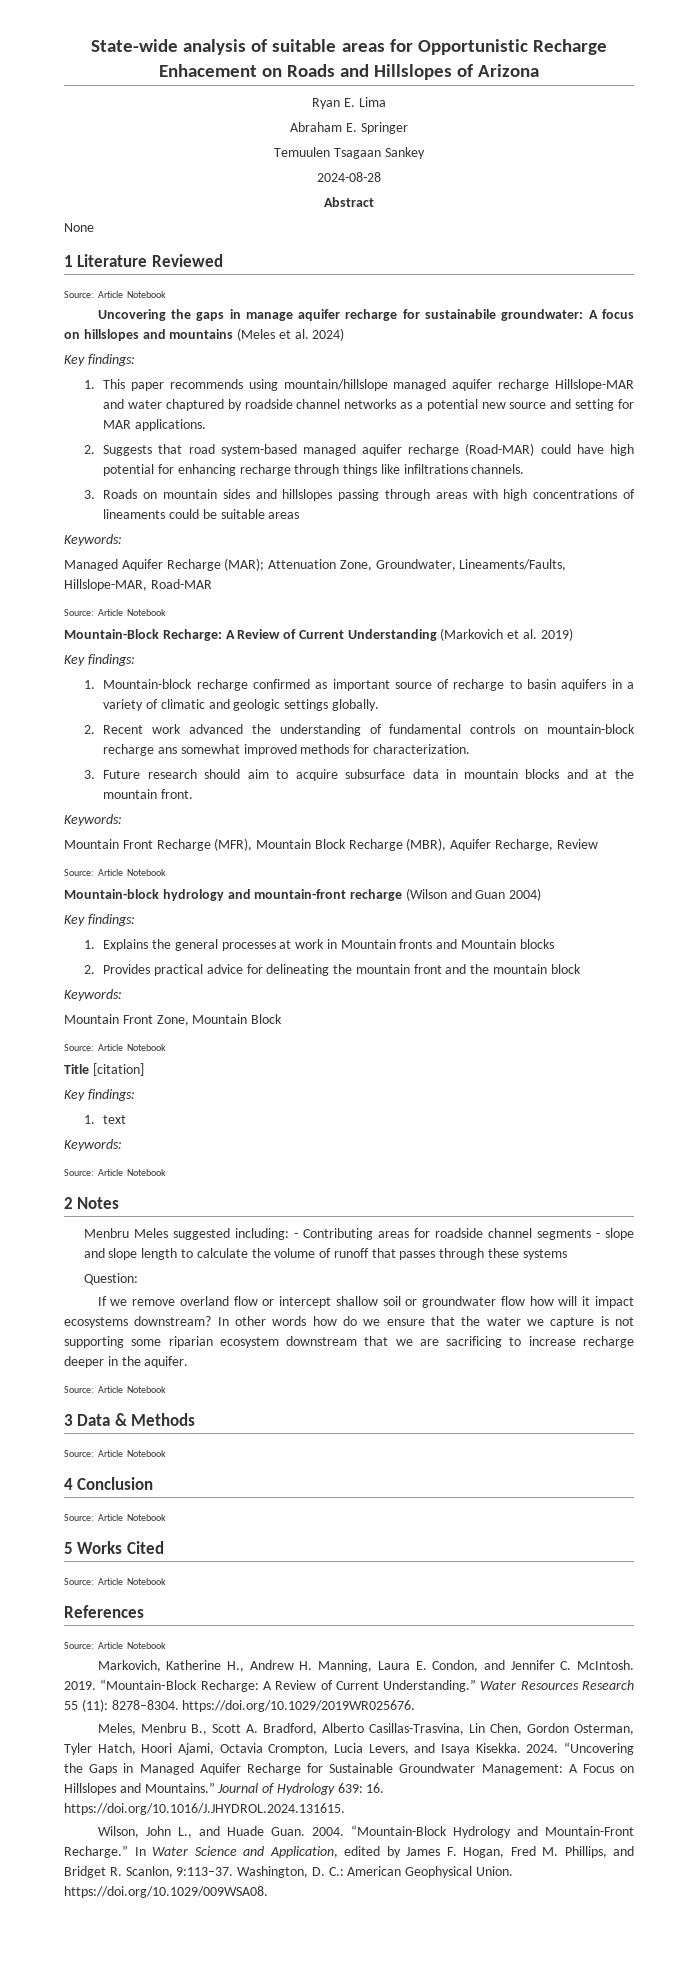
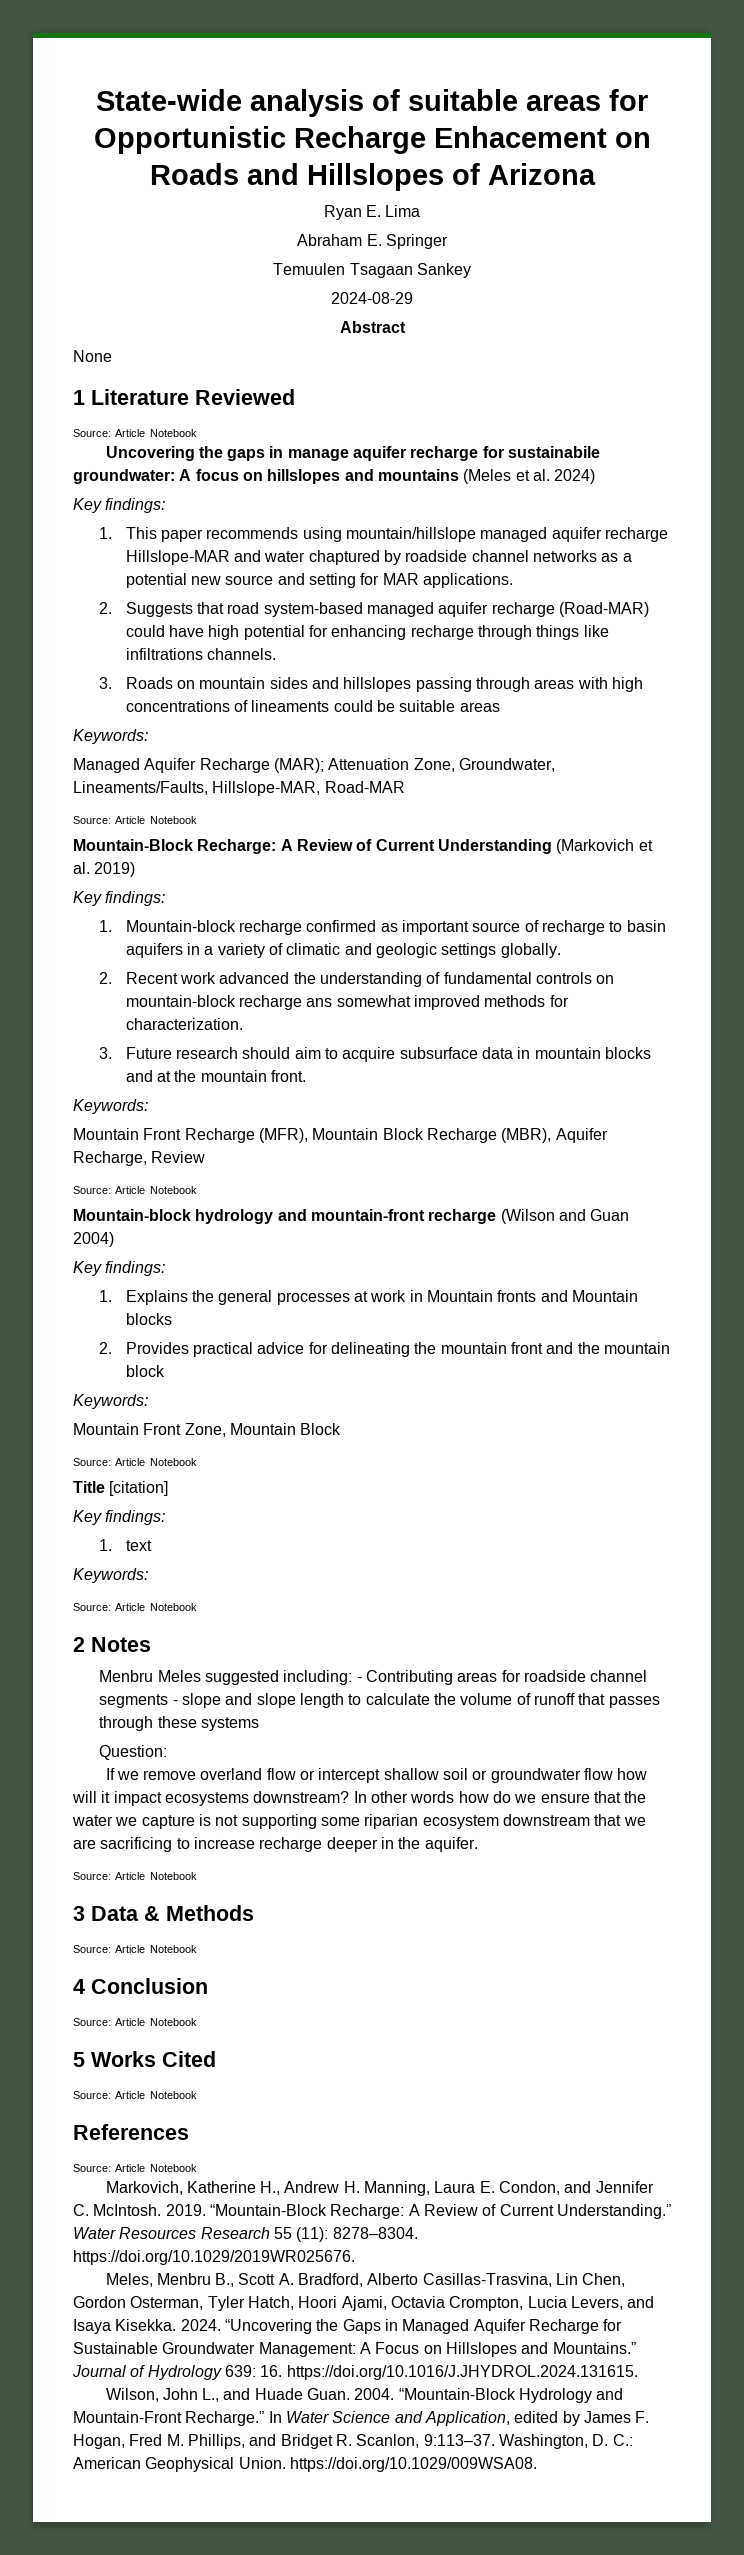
- 2024-08-28
+ 2024-08-29

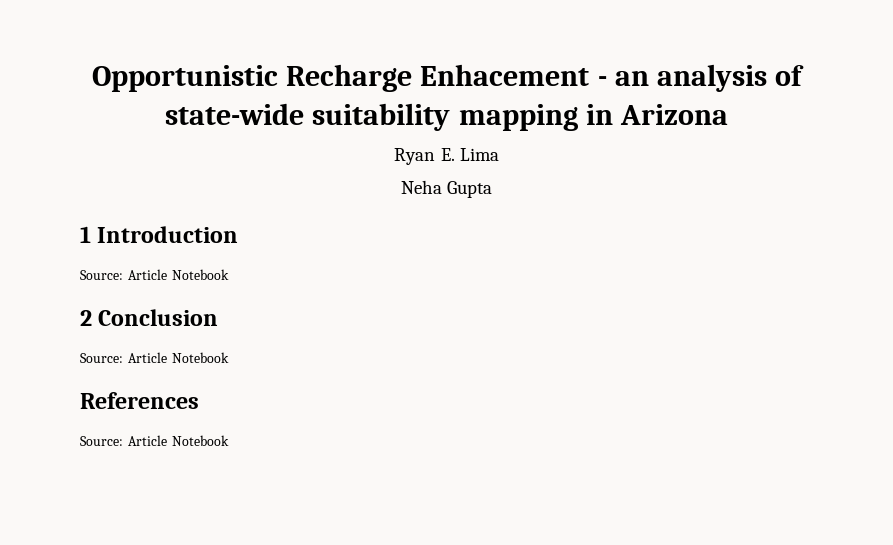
- State-wide analysis of suitable areas for Opportunistic Recharge Enhacement on Roads and Hillslopes of Arizona
+ Opportunistic Recharge Enhacement - an analysis of state-wide suitability mapping in Arizona
  Ryan E. Lima
- Abraham E. Springer
- Temuulen Tsagaan Sankey
- 2024-08-29
- Abstract
- None
- 1 Literature Reviewed
+ Neha Gupta
+ 1 Introduction
  Source: Article Notebook
- Uncovering the gaps in manage aquifer recharge for sustainabile groundwater: A focus on hillslopes and mountains (Meles et al. 2024)
- Key findings:
- 1. This paper recommends using mountain/hillslope managed aquifer recharge Hillslope-MAR and water chaptured by roadside channel networks as a potential new source and setting for MAR applications.
- 2. Suggests that road system-based managed aquifer recharge (Road-MAR) could have high potential for enhancing recharge through things like infiltrations channels.
- 3. Roads on mountain sides and hillslopes passing through areas with high concentrations of lineaments could be suitable areas
- Keywords:
- Managed Aquifer Recharge (MAR); Attenuation Zone, Groundwater, Lineaments/Faults, Hillslope-MAR, Road-MAR
- Source: Article Notebook
- Mountain-Block Recharge: A Review of Current Understanding (Markovich et al. 2019)
- Key findings:
- 1. Mountain-block recharge confirmed as important source of recharge to basin aquifers in a variety of climatic and geologic settings globally.
- 2. Recent work advanced the understanding of fundamental controls on mountain-block recharge ans somewhat improved methods for characterization.
- 3. Future research should aim to acquire subsurface data in mountain blocks and at the mountain front.
- Keywords:
- Mountain Front Recharge (MFR), Mountain Block Recharge (MBR), Aquifer Recharge, Review
- Source: Article Notebook
- Mountain-block hydrology and mountain-front recharge (Wilson and Guan 2004)
- Key findings:
- 1. Explains the general processes at work in Mountain fronts and Mountain blocks
- 2. Provides practical advice for delineating the mountain front and the mountain block
- Keywords:
- Mountain Front Zone, Mountain Block
- Source: Article Notebook
- Title [citation]
- Key findings:
- 1. text
- Keywords:
- Source: Article Notebook
- 2 Notes
- Menbru Meles suggested including: - Contributing areas for roadside channel segments - slope and slope length to calculate the volume of runoff that passes through these systems
- Question:
- If we remove overland flow or intercept shallow soil or groundwater flow how will it impact ecosystems downstream? In other words how do we ensure that the water we capture is not supporting some riparian ecosystem downstream that we are sacrificing to increase recharge deeper in the aquifer.
- Source: Article Notebook
- 3 Data & Methods
- Source: Article Notebook
- 4 Conclusion
- Source: Article Notebook
- 5 Works Cited
+ 2 Conclusion
  Source: Article Notebook
  References
  Source: Article Notebook
- Markovich, Katherine H., Andrew H. Manning, Laura E. Condon, and Jennifer C. McIntosh. 2019. “Mountain‐Block Recharge: A Review of Current Understanding.” Water Resources Research 55 (11): 8278–8304. https://doi.org/10.1029/2019WR025676.
- Meles, Menbru B., Scott A. Bradford, Alberto Casillas-Trasvina, Lin Chen, Gordon Osterman, Tyler Hatch, Hoori Ajami, Octavia Crompton, Lucia Levers, and Isaya Kisekka. 2024. “Uncovering the Gaps in Managed Aquifer Recharge for Sustainable Groundwater Management: A Focus on Hillslopes and Mountains.” Journal of Hydrology 639: 16. https://doi.org/10.1016/J.JHYDROL.2024.131615.
- Wilson, John L., and Huade Guan. 2004. “Mountain-Block Hydrology and Mountain-Front Recharge.” In Water Science and Application, edited by James F. Hogan, Fred M. Phillips, and Bridget R. Scanlon, 9:113–37. Washington, D. C.: American Geophysical Union. https://doi.org/10.1029/009WSA08.

